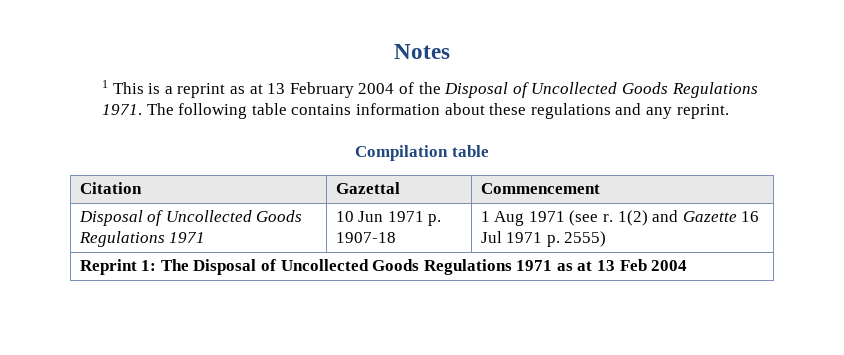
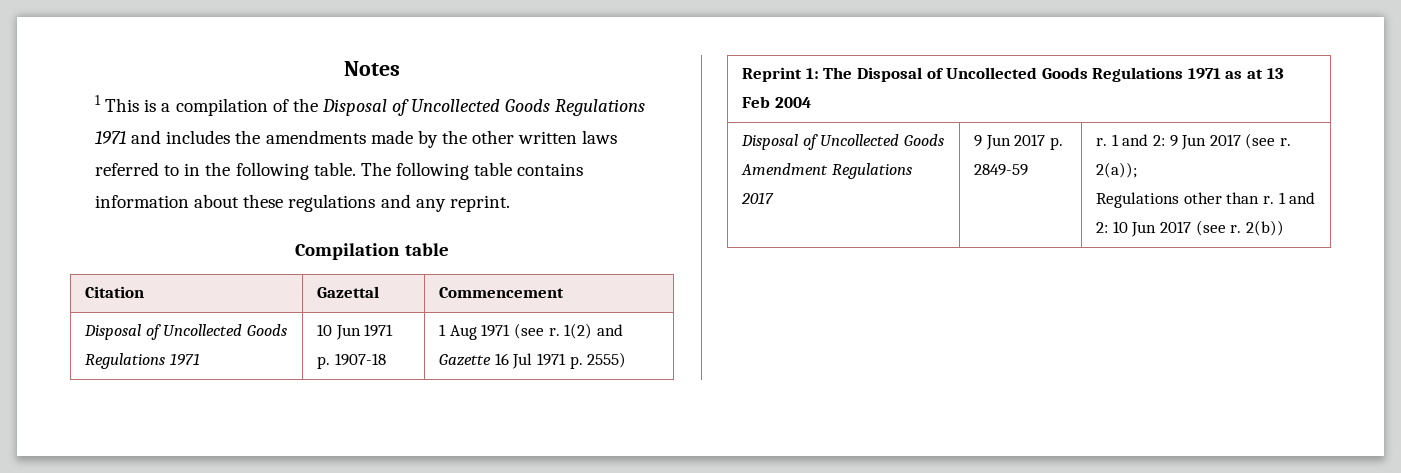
- 1 This is a reprint as at 13 February 2004 of the Disposal of Uncollected Goods Regulations 1971.
+ 1 This is a compilation of the Disposal of Uncollected Goods Regulations 1971 and includes the amendments made by the other written laws referred to in the following table.
+ Disposal of Uncollected Goods Amendment Regulations 2017 | 9 Jun 2017 p. 2849-59 | r. 1 and 2: 9 Jun 2017 (see r. 2(a));
+ Regulations other than r. 1 and 2: 10 Jun 2017 (see r. 2(b))

